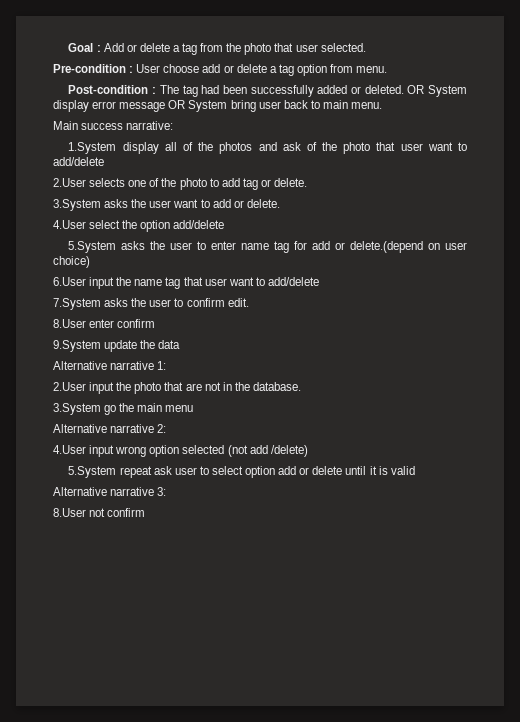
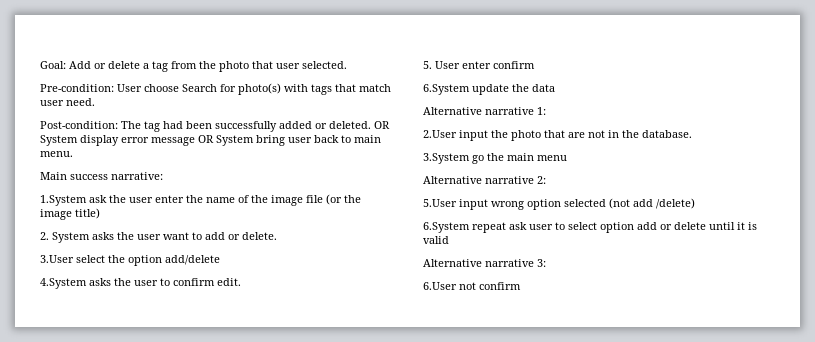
- Goal : Add or delete a tag from the photo that user selected.
+ Goal: Add or delete a tag from the photo that user selected.
- Pre-condition : User choose add or delete a tag option from menu.
- Post-condition : The tag had been successfully added or deleted.
+ Pre-condition: User choose Search for photo(s) with tags that match user need.
+ Post-condition: The tag had been successfully added or deleted.
- 1.System display all of the photos and ask of the photo that user want to add/delete
- 2.User selects one of the photo to add tag or delete.
- 3.System asks the user want to add or delete.
+ 1.System ask the user enter the name of the image file (or the image title)
+ 2. System asks the user want to add or delete.
- 4.User select the option add/delete
+ 3.User select the option add/delete
- 5.System asks the user to enter name tag for add or delete.(depend on user choice)
- 6.User input the name tag that user want to add/delete
- 7.System asks the user to confirm edit.
+ 4.System asks the user to confirm edit.
- 8.User enter confirm
+ 5. User enter confirm
- 9.System update the data
+ 6.System update the data
- 4.User input wrong option selected (not add /delete)
+ 5.User input wrong option selected (not add /delete)
- 5.System repeat ask user to select option add or delete until it is valid
+ 6.System repeat ask user to select option add or delete until it is valid
- 8.User not confirm
+ 6.User not confirm

